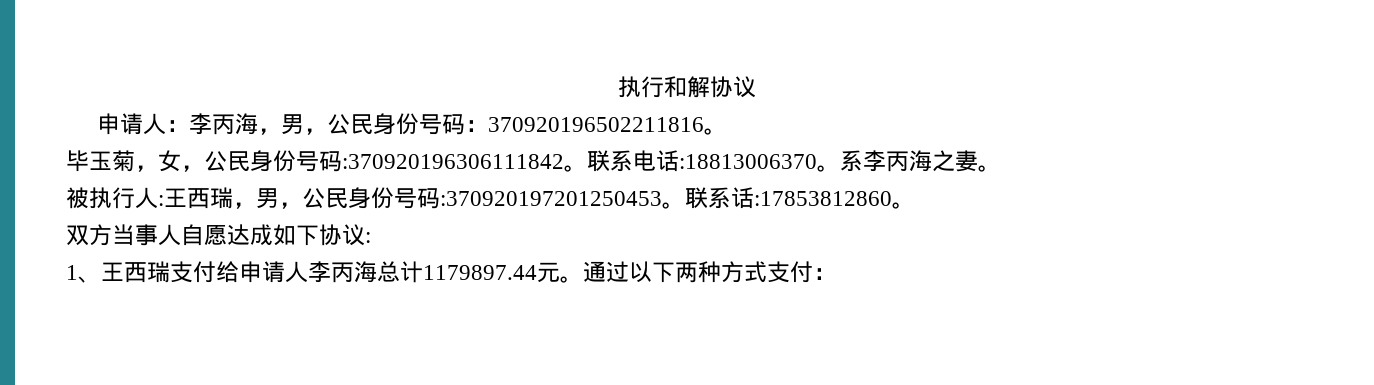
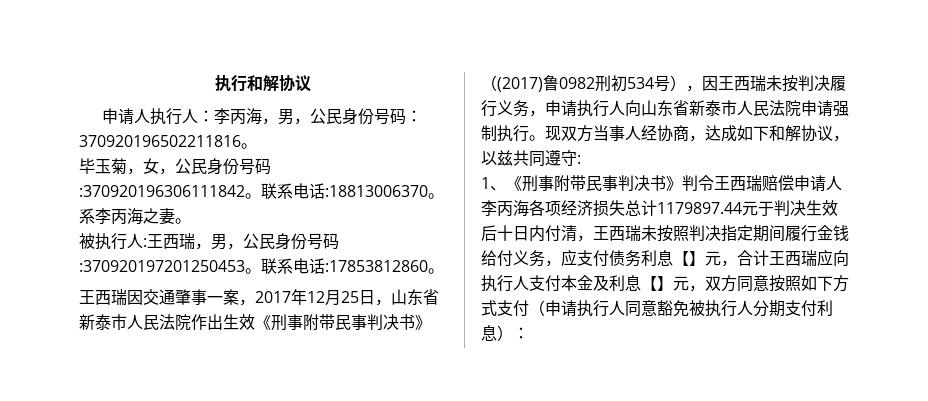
- 申请人：李丙海，男，公民身份号码：370920196502211816。
+ 申请人执行人：李丙海，男，公民身份号码：370920196502211816。
- 联系话:17853812860。
+ 联系电话:17853812860。
- 双方当事人自愿达成如下协议:
- 1、王西瑞支付给申请人李丙海总计1179897.44元。通过以下两种方式支付：
+ 王西瑞因交通肇事一案，2017年12月25日，山东省新泰市人民法院作出生效《刑事附带民事判决书》（(2017)鲁0982刑初534号），因王西瑞未按判决履行义务，申请执行人向山东省新泰市人民法院申请强制执行。现双方当事人经协商，达成如下和解协议，以兹共同遵守:
+ 1、《刑事附带民事判决书》判令王西瑞赔偿申请人李丙海各项经济损失总计1179897.44元于判决生效后十日内付清，王西瑞未按照判决指定期间履行金钱给付义务，应支付债务利息【】元，合计王西瑞应向执行人支付本金及利息【】元，双方同意按照如下方式支付（申请执行人同意豁免被执行人分期支付利息）：

